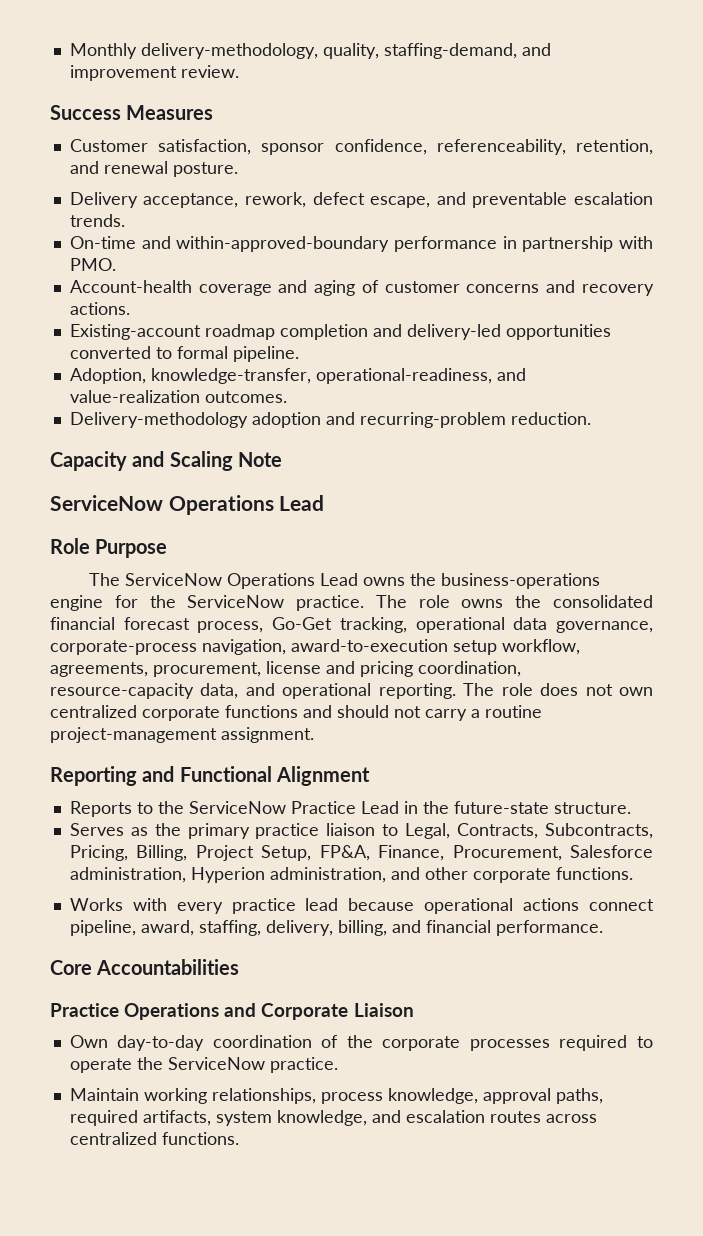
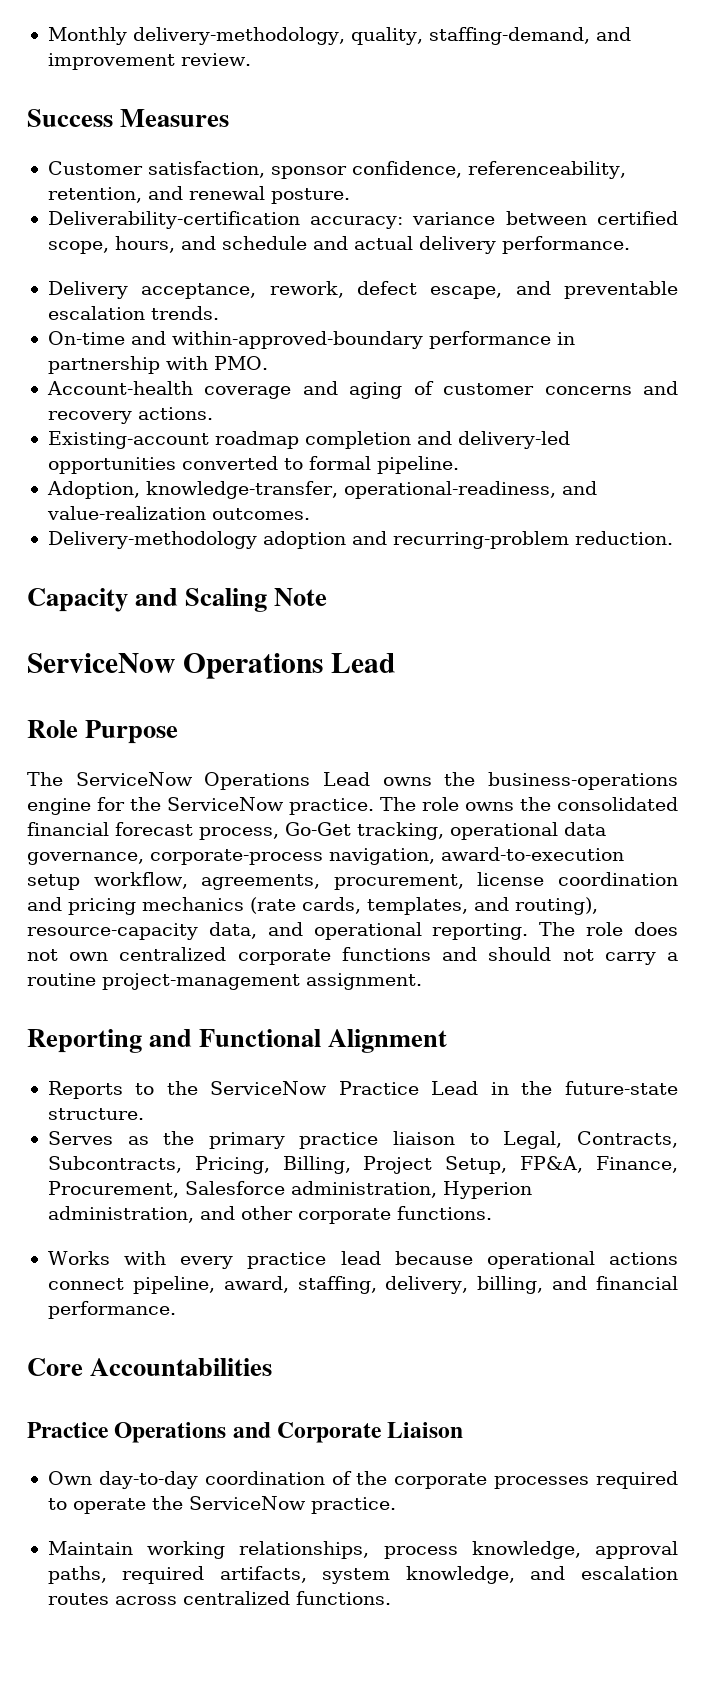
+ Deliverability-certification accuracy: variance between certified scope, hours, and schedule and actual delivery performance.
- The role owns the consolidated financial forecast process, Go-Get tracking, operational data governance, corporate-process navigation, award-to-execution setup workflow, agreements, procurement, license and pricing coordination, resource-capacity data, and operational reporting.
+ The role owns the consolidated financial forecast process, Go-Get tracking, operational data governance, corporate-process navigation, award-to-execution setup workflow, agreements, procurement, license coordination and pricing mechanics (rate cards, templates, and routing), resource-capacity data, and operational reporting.

